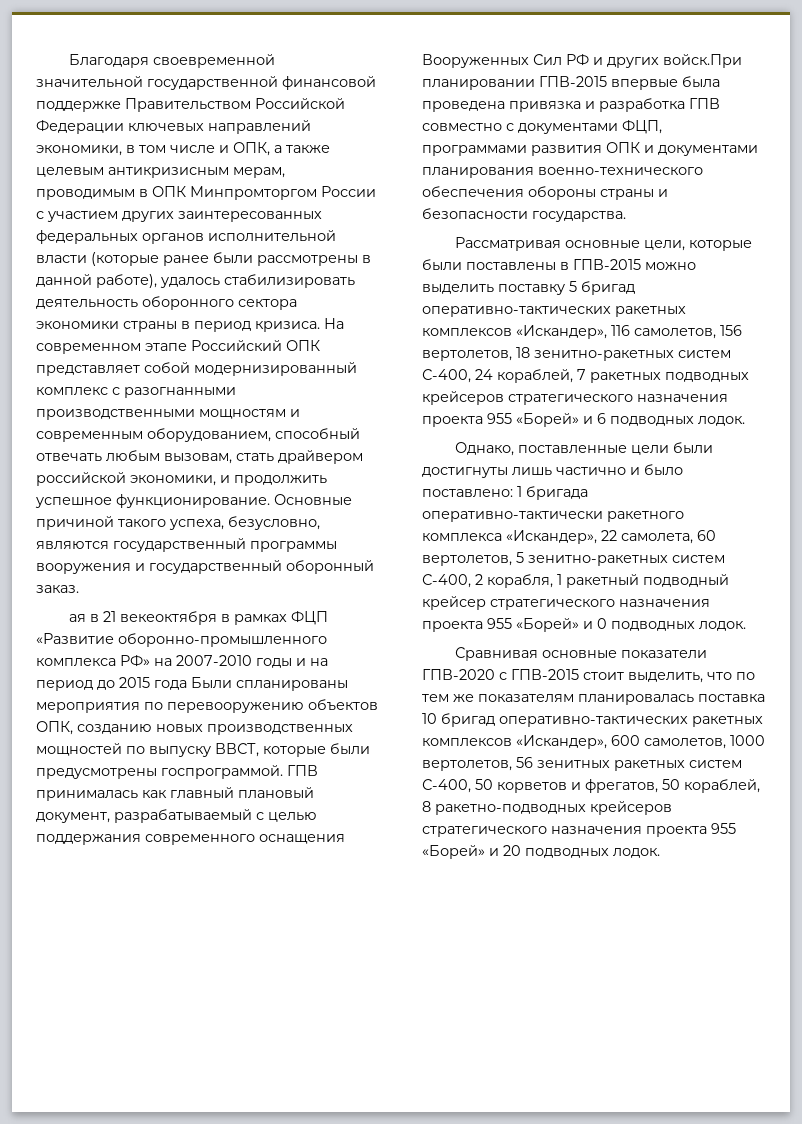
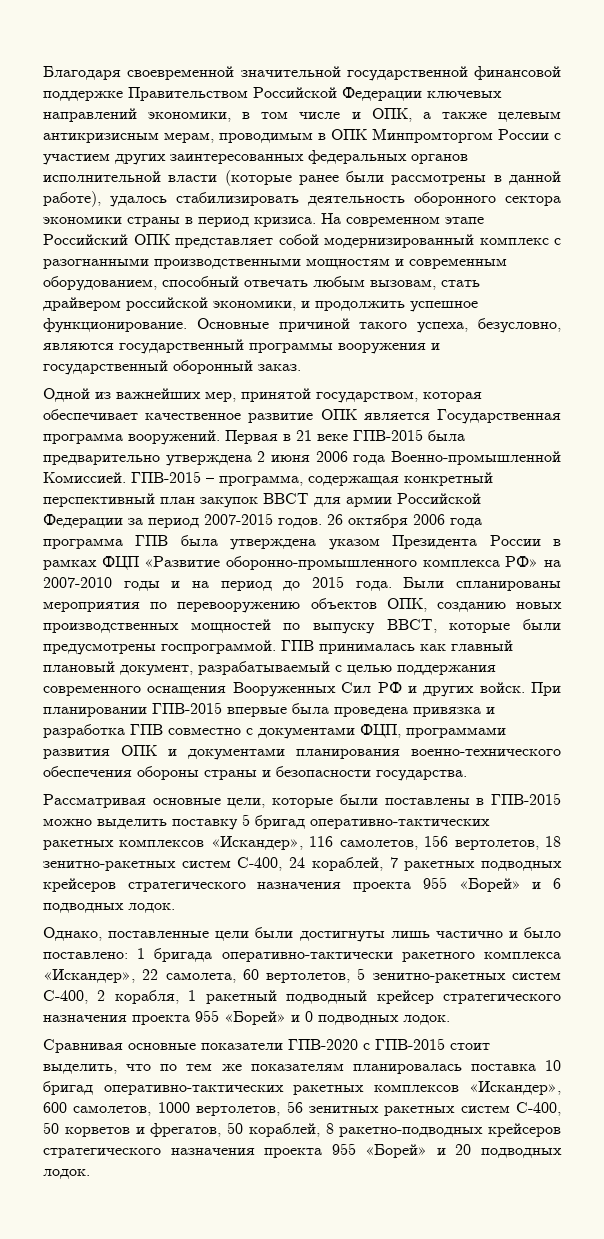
- ая в 21 векеоктября в рамках ФЦП «Развитие оборонно-промышленного комплекса РФ» на 2007-2010 годы и на период до 2015 года Были спланированы мероприятия по перевооружению объектов ОПК, созданию новых производственных мощностей по выпуску ВВСТ, которые были предусмотрены госпрограммой.
+ Одной из важнейших мер, принятой государством, которая обеспечивает качественное развитие ОПК является Государственная программа вооружений. Первая в 21 веке ГПВ-2015 была предварительно утверждена 2 июня 2006 года Военно-промышленной Комиссией. ГПВ-2015 – программа, содержащая конкретный перспективный план закупок ВВСТ для армии Российской Федерации за период 2007-2015 годов. 26 октября 2006 года программа ГПВ была утверждена указом Президента России в рамках ФЦП «Развитие оборонно-промышленного комплекса РФ» на 2007-2010 годы и на период до 2015 года. Были спланированы мероприятия по перевооружению объектов ОПК, созданию новых производственных мощностей по выпуску ВВСТ, которые были предусмотрены госпрограммой.
- ГПВ принималась как главный плановый документ, разрабатываемый с целью поддержания современного оснащения Вооруженных Сил РФ и других войск.При планировании ГПВ-2015 впервые была проведена привязка и разработка ГПВ совместно с документами ФЦП, программами развития ОПК и документами планирования военно-технического обеспечения обороны страны и безопасности государства.
+ ГПВ принималась как главный плановый документ, разрабатываемый с целью поддержания современного оснащения Вооруженных Сил РФ и других войск. При планировании ГПВ-2015 впервые была проведена привязка и разработка ГПВ совместно с документами ФЦП, программами развития ОПК и документами планирования военно-технического обеспечения обороны страны и безопасности государства.

